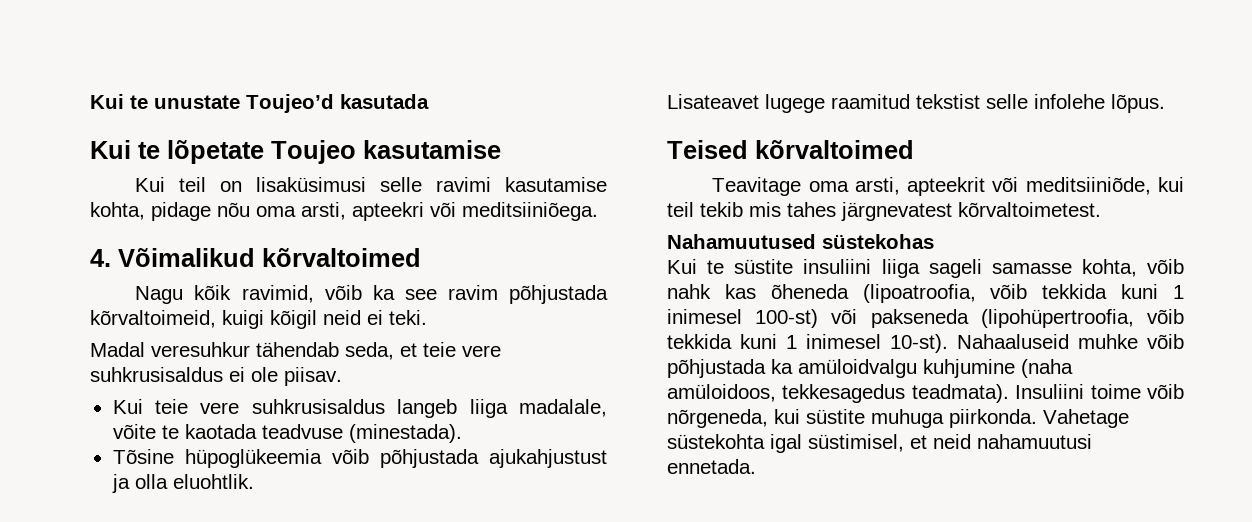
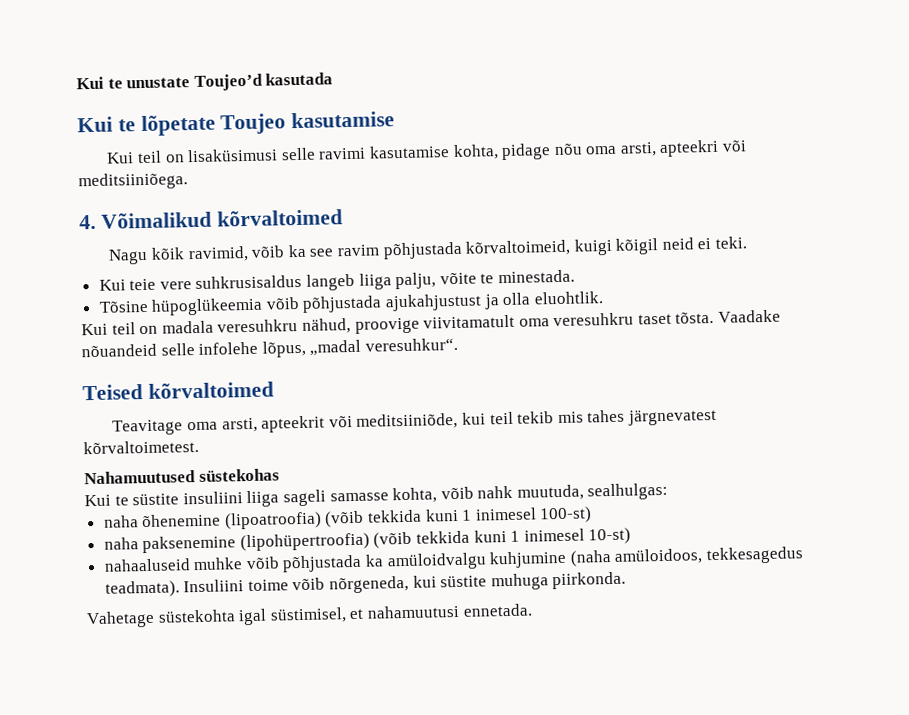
- Madal veresuhkur tähendab seda, et teie vere suhkrusisaldus ei ole piisav.
- Kui teie vere suhkrusisaldus langeb liiga madalale, võite te kaotada teadvuse (minestada).
+ Kui teie vere suhkrusisaldus langeb liiga palju, võite te minestada.
- Lisateavet lugege raamitud tekstist selle infolehe lõpus.
+ Kui teil on madala veresuhkru nähud, proovige viivitamatult oma veresuhkru taset tõsta. Vaadake nõuandeid selle infolehe lõpus, „madal veresuhkur“.
- Kui te süstite insuliini liiga sageli samasse kohta, võib nahk kas õheneda (lipoatroofia, võib tekkida kuni 1 inimesel 100-st) või pakseneda (lipohüpertroofia, võib tekkida kuni 1 inimesel 10-st). Nahaaluseid muhke võib põhjustada ka amüloidvalgu kuhjumine (naha amüloidoos, tekkesagedus teadmata).
+ Kui te süstite insuliini liiga sageli samasse kohta, võib nahk muutuda, sealhulgas:
+ naha õhenemine (lipoatroofia) (võib tekkida kuni 1 inimesel 100-st)
+ naha paksenemine (lipohüpertroofia) (võib tekkida kuni 1 inimesel 10-st)
+ nahaaluseid muhke võib põhjustada ka amüloidvalgu kuhjumine (naha amüloidoos, tekkesagedus teadmata).
- Insuliini toime võib nõrgeneda, kui süstite muhuga piirkonda. Vahetage süstekohta igal süstimisel, et neid nahamuutusi ennetada.
+ Insuliini toime võib nõrgeneda, kui süstite muhuga piirkonda.
+ Vahetage süstekohta igal süstimisel, et nahamuutusi ennetada.

